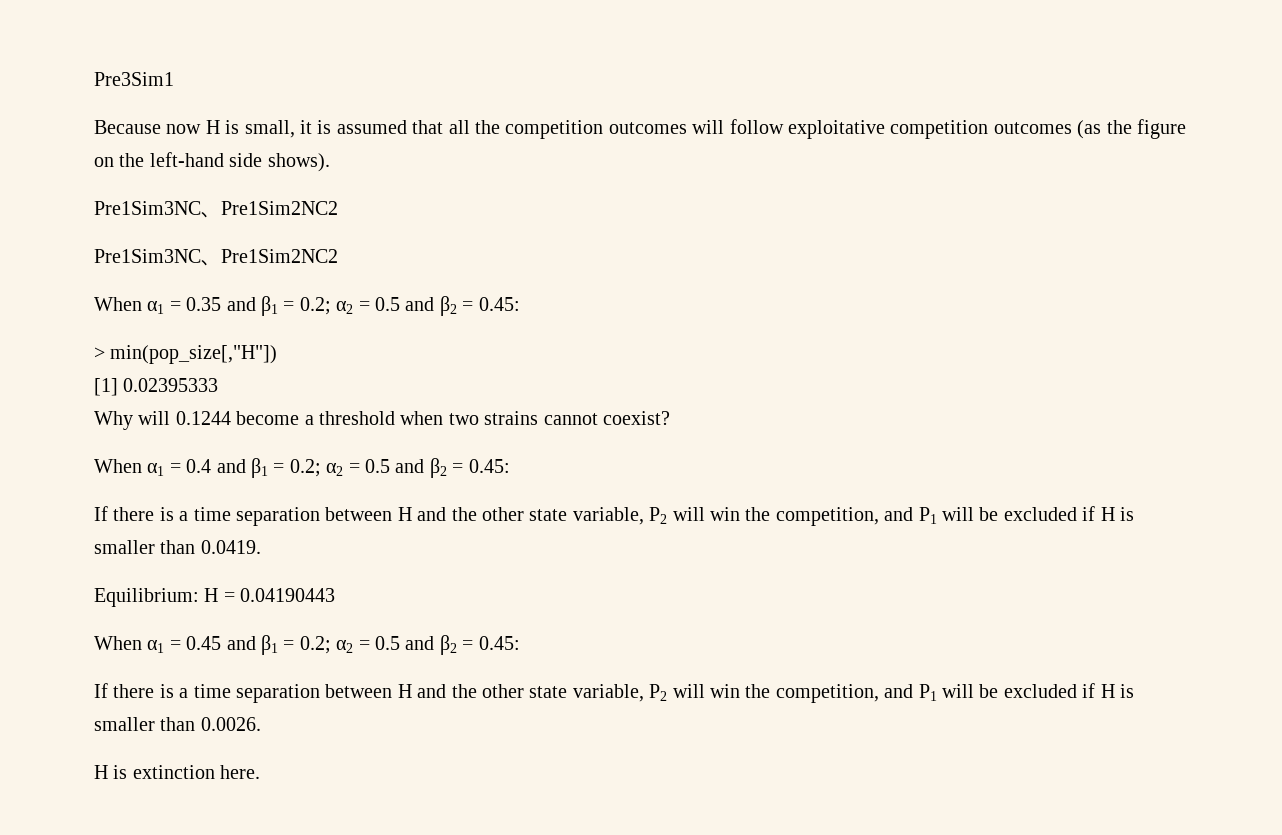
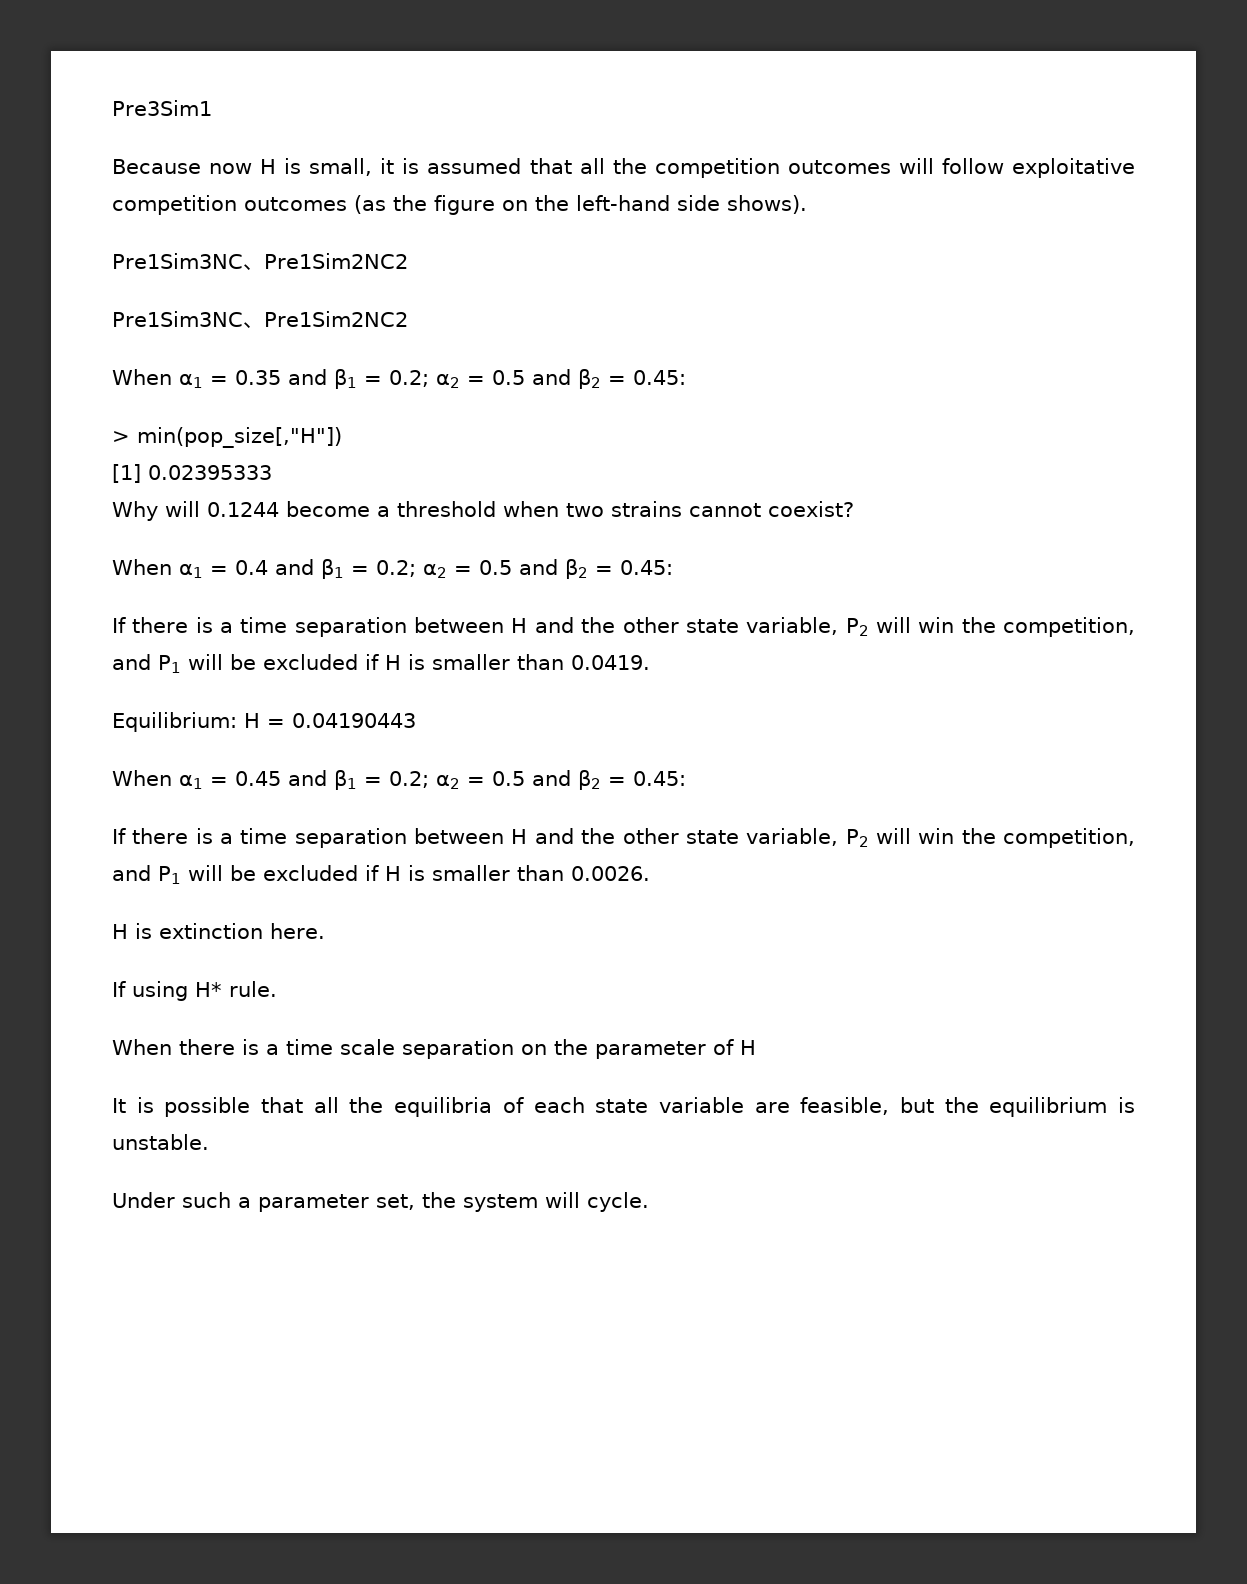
+ If using H* rule.
+ When there is a time scale separation on the parameter of H
+ It is possible that all the equilibria of each state variable are feasible, but the equilibrium is unstable.
+ Under such a parameter set, the system will cycle.

